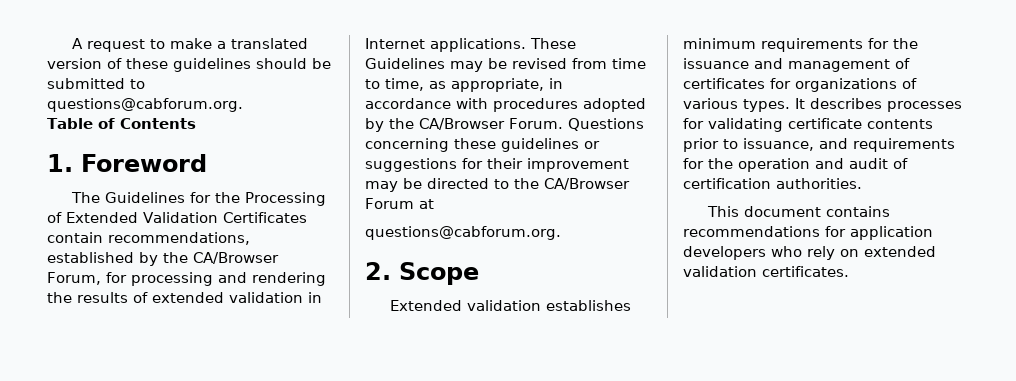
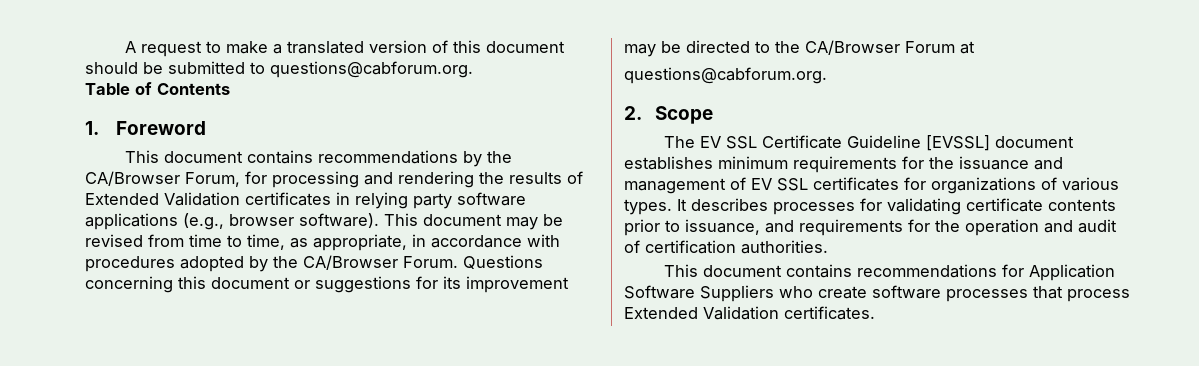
- A request to make a translated version of these guidelines should be submitted to questions@cabforum.org.
+ A request to make a translated version of this document should be submitted to questions@cabforum.org.
- The Guidelines for the Processing of Extended Validation Certificates contain recommendations, established by the CA/Browser Forum, for processing and rendering the results of extended validation in Internet applications. These Guidelines may be revised from time to time, as appropriate, in accordance with procedures adopted by the CA/Browser Forum.
+ This document contains recommendations by the CA/Browser Forum, for processing and rendering the results of Extended Validation certificates in relying party software applications (e.g., browser software). This document may be revised from time to time, as appropriate, in accordance with procedures adopted by the CA/Browser Forum.
- Questions concerning these guidelines or suggestions for their improvement may be directed to the CA/Browser Forum at
+ Questions concerning this document or suggestions for its improvement may be directed to the CA/Browser Forum at
- Extended validation establishes minimum requirements for the issuance and management of certificates for organizations of various types.
+ The EV SSL Certificate Guideline [EVSSL] document establishes minimum requirements for the issuance and management of EV SSL certificates for organizations of various types.
- This document contains recommendations for application developers who rely on extended validation certificates.
+ This document contains recommendations for Application Software Suppliers who create software processes that process Extended Validation certificates.

